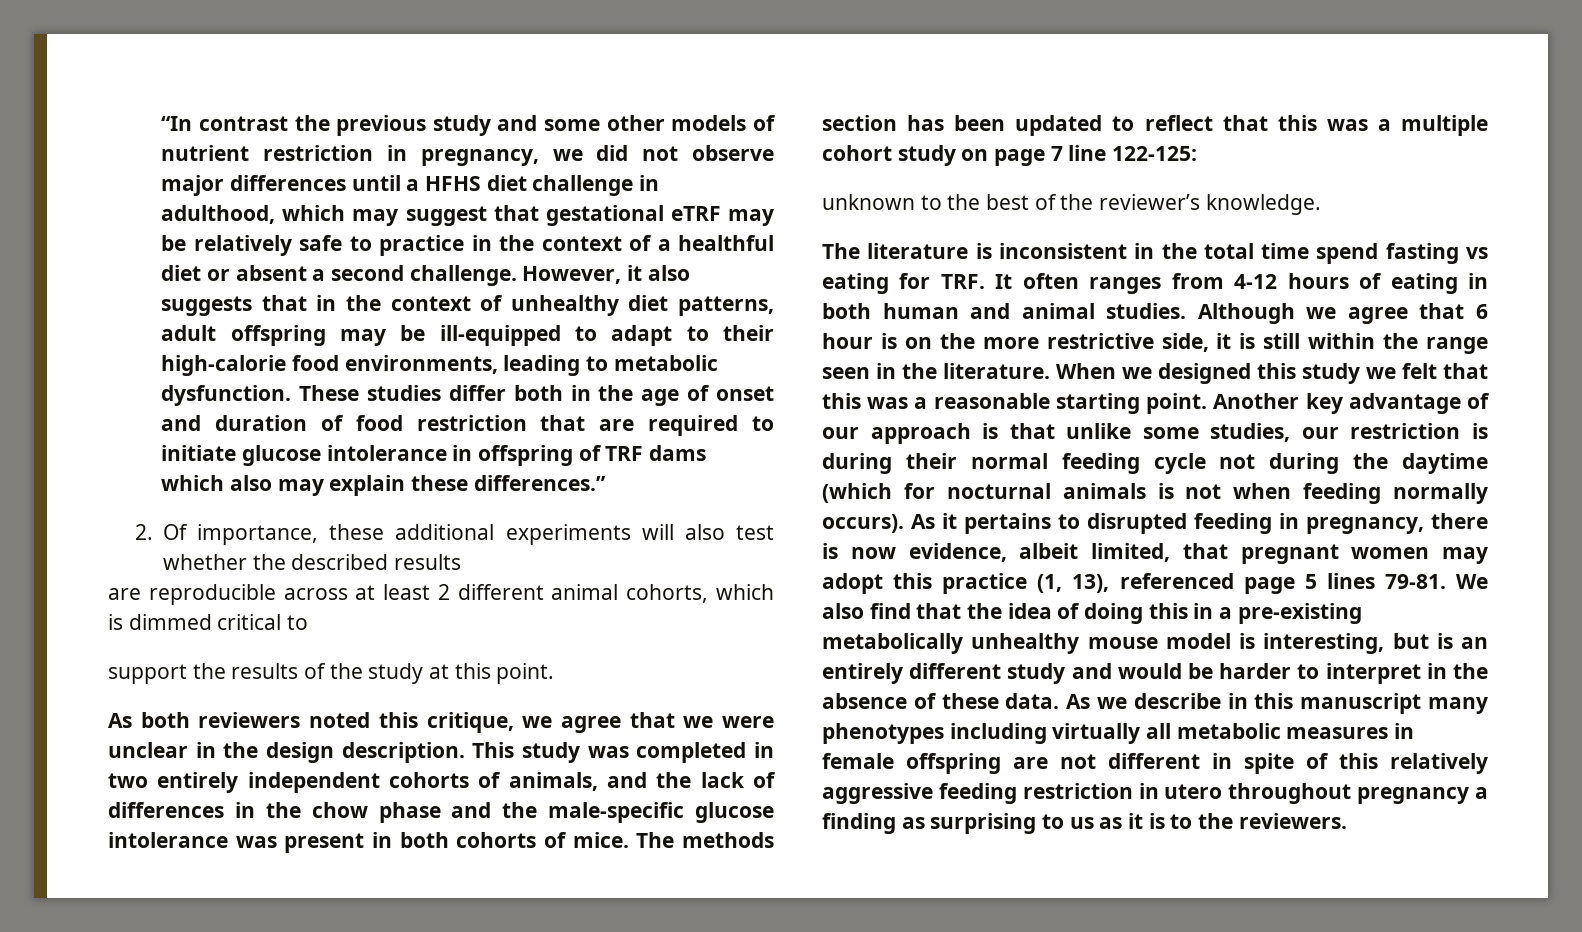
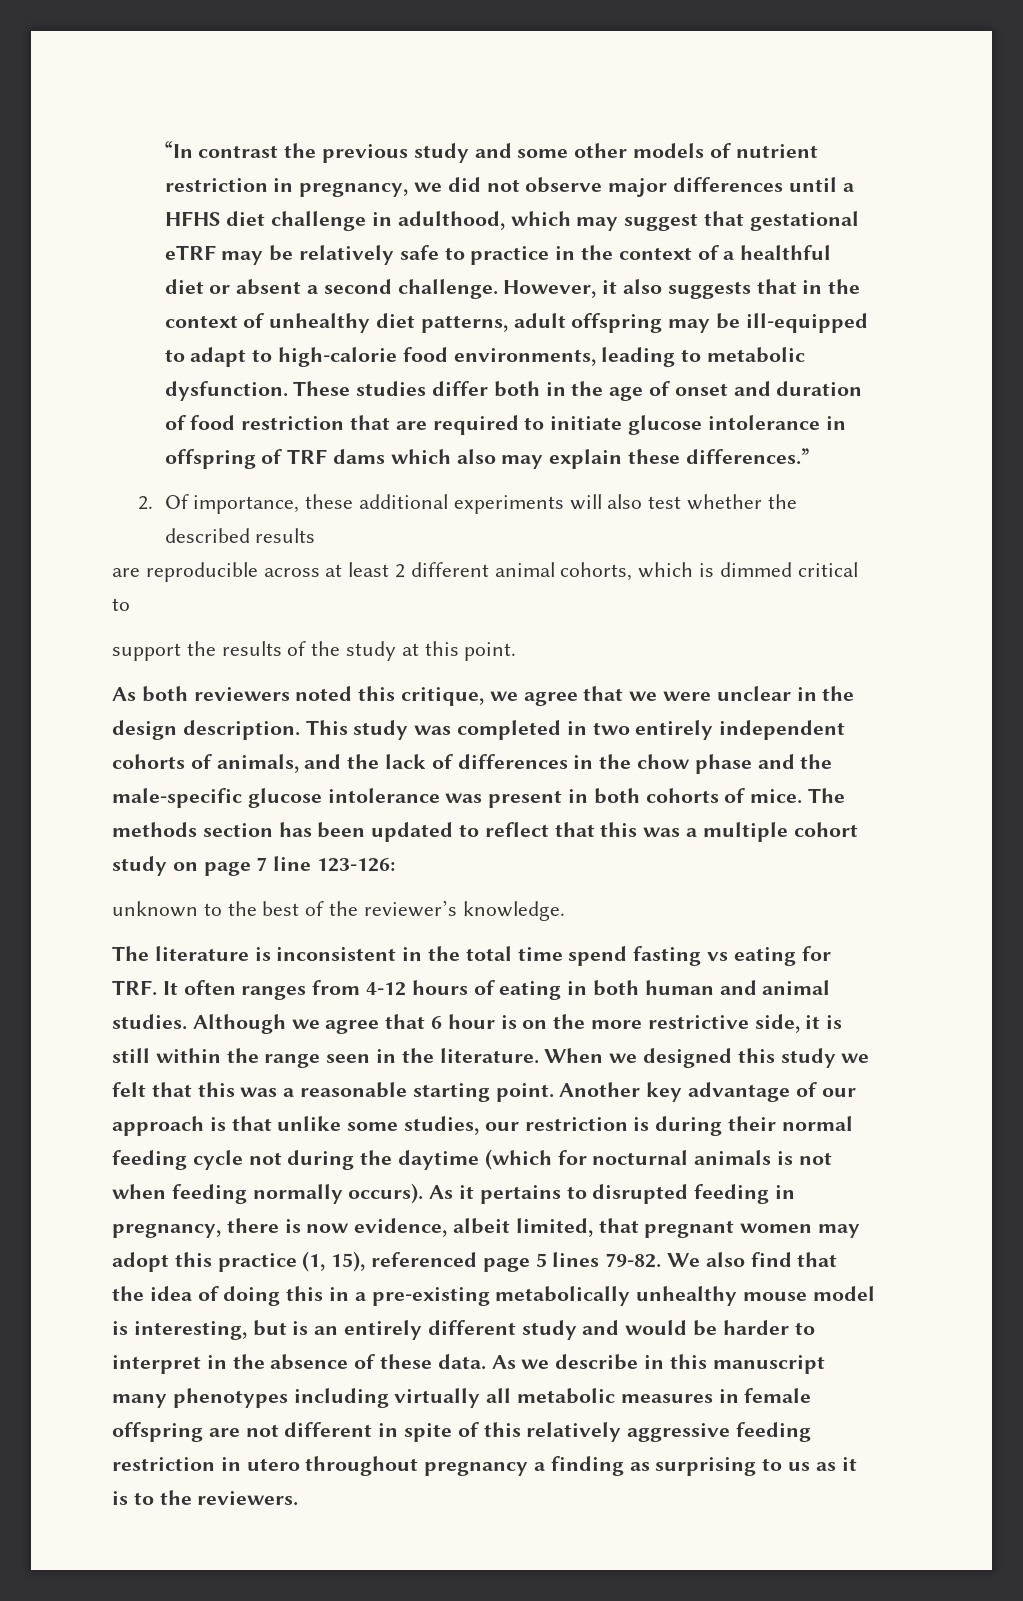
- However, it also suggests that in the context of unhealthy diet patterns, adult offspring may be ill-equipped to adapt to their high-calorie food environments, leading to metabolic dysfunction.
+ However, it also suggests that in the context of unhealthy diet patterns, adult offspring may be ill-equipped to adapt to high-calorie food environments, leading to metabolic dysfunction.
- The methods section has been updated to reflect that this was a multiple cohort study on page 7 line 122-125:
+ The methods section has been updated to reflect that this was a multiple cohort study on page 7 line 123-126:
- As it pertains to disrupted feeding in pregnancy, there is now evidence, albeit limited, that pregnant women may adopt this practice (1, 13), referenced page 5 lines 79-81.
+ As it pertains to disrupted feeding in pregnancy, there is now evidence, albeit limited, that pregnant women may adopt this practice (1, 15), referenced page 5 lines 79-82.

